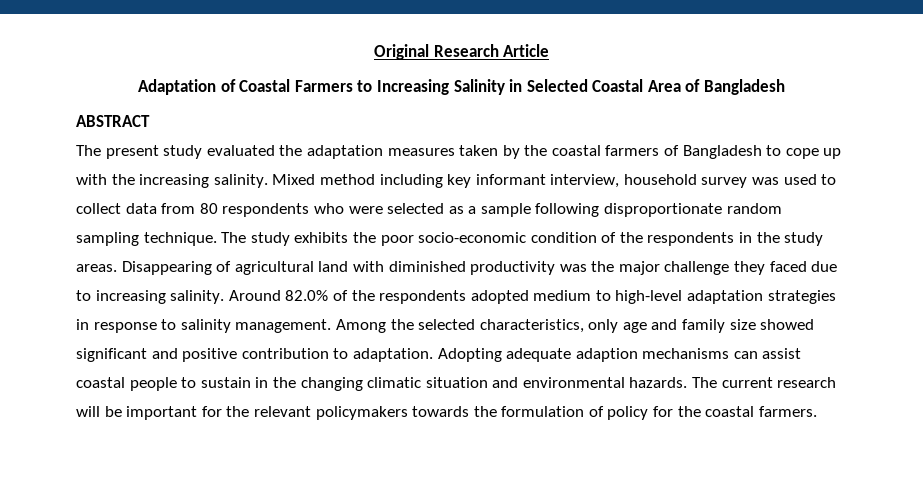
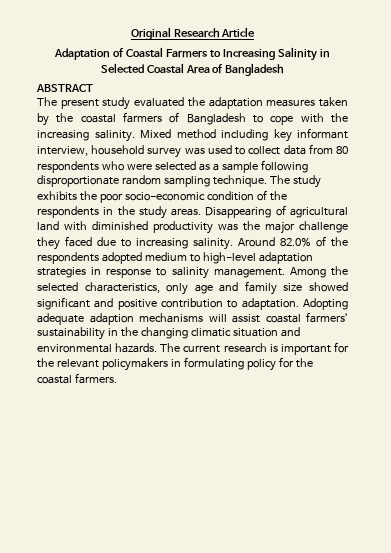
- The present study evaluated the adaptation measures taken by the coastal farmers of Bangladesh to cope up with the increasing salinity.
+ The present study evaluated the adaptation measures taken by the coastal farmers of Bangladesh to cope with the increasing salinity.
- Adopting adequate adaption mechanisms can assist coastal people to sustain in the changing climatic situation and environmental hazards.
+ Adopting adequate adaption mechanisms will assist coastal farmers’ sustainability in the changing climatic situation and environmental hazards.
- The current research will be important for the relevant policymakers towards the formulation of policy for the coastal farmers.
+ The current research is important for the relevant policymakers in formulating policy for the coastal farmers.

